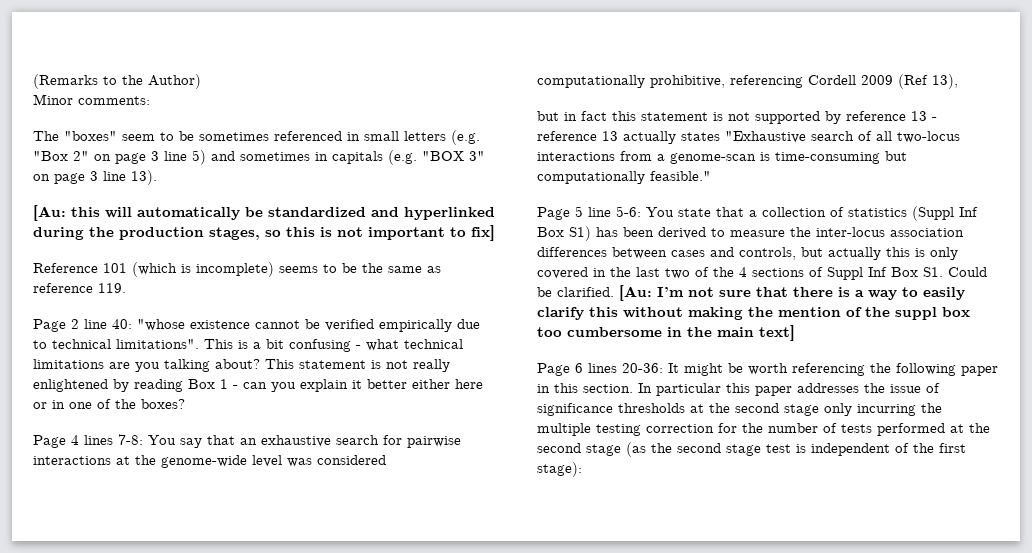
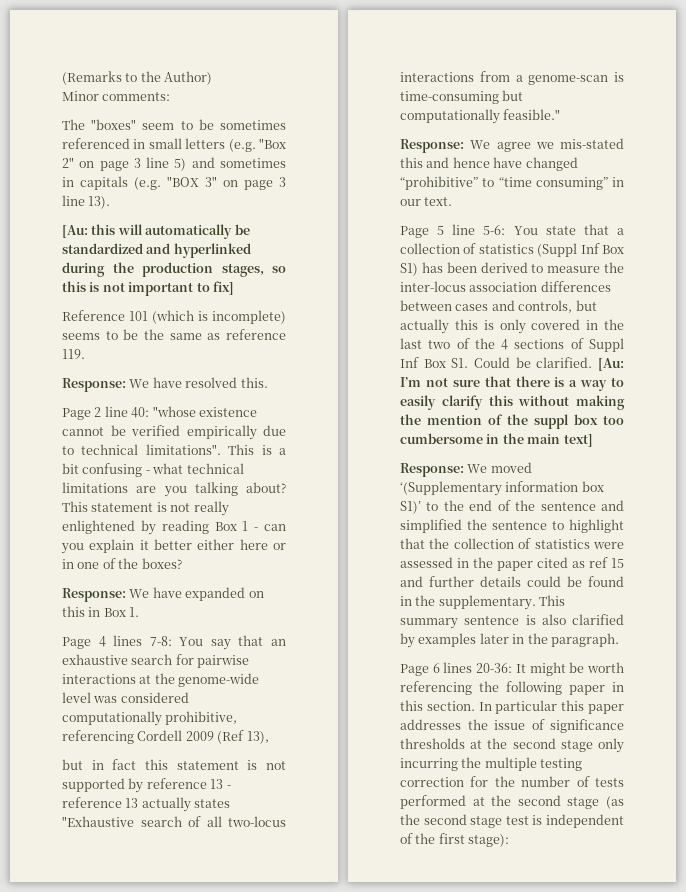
+ Response: We have resolved this.
+ Response: We have expanded on this in Box 1.
+ Response: We agree we mis-stated this and hence have changed “prohibitive” to “time consuming” in our text.
+ Response: We moved ‘(Supplementary information box S1)’ to the end of the sentence and simplified the sentence to highlight that the collection of statistics were assessed in the paper cited as ref 15 and further details could be found in the supplementary. This summary sentence is also clarified by examples later in the paragraph.

